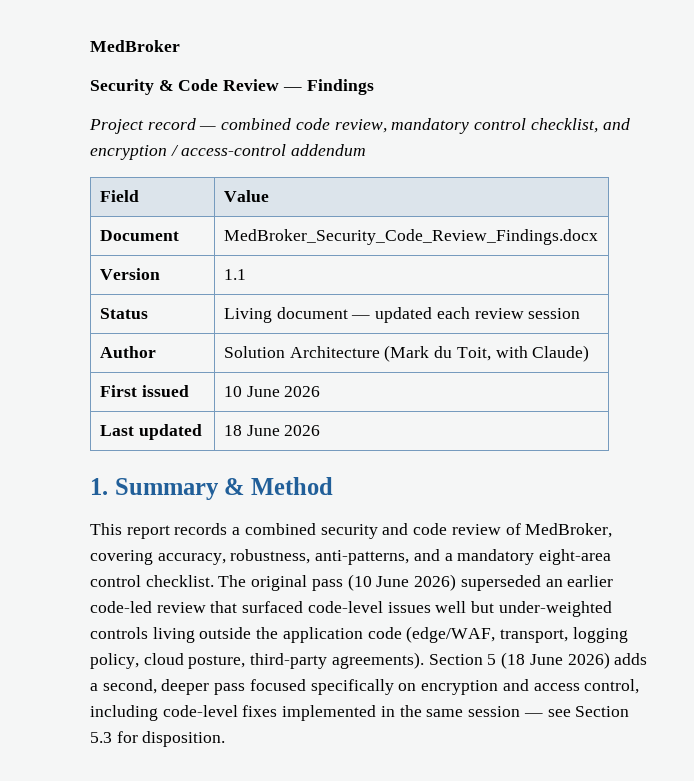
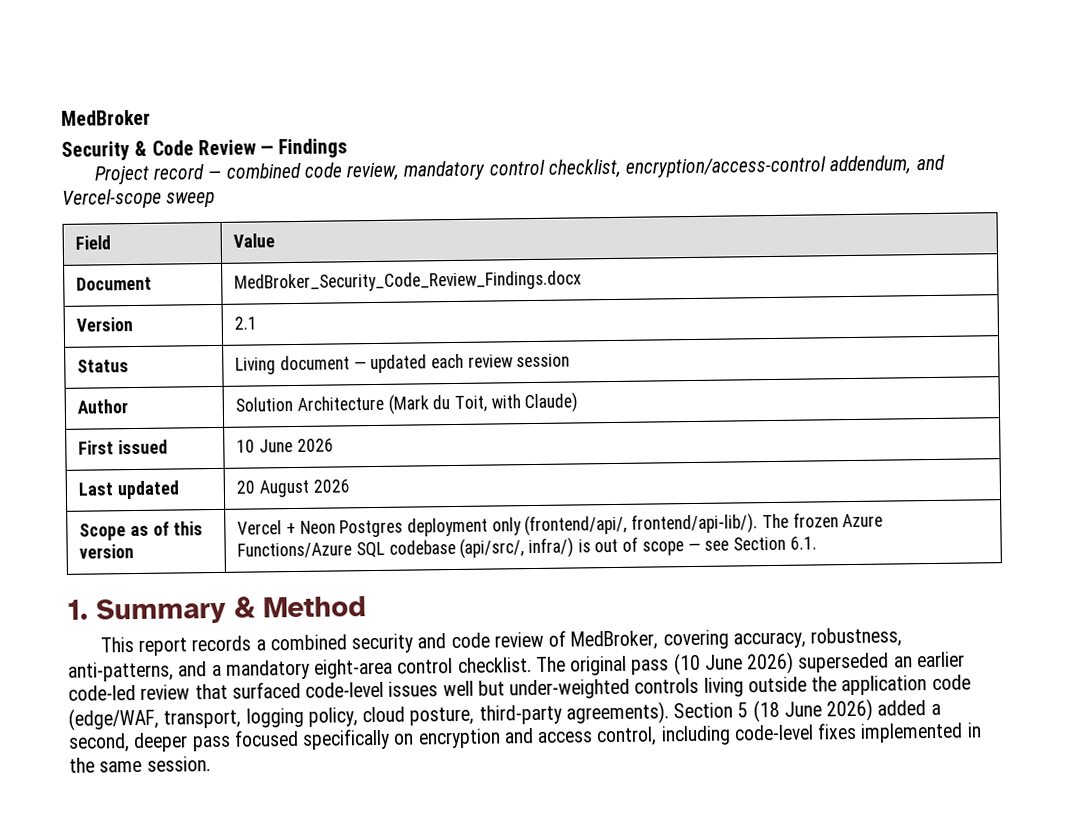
- Project record — combined code review, mandatory control checklist, and encryption / access-control addendum
+ Project record — combined code review, mandatory control checklist, encryption/access-control addendum, and Vercel-scope sweep
- Version | 1.1
+ Version | 2.1
- Last updated | 18 June 2026
+ Last updated | 20 August 2026
+ Scope as of this version | Vercel + Neon Postgres deployment only (frontend/api/, frontend/api-lib/). The frozen Azure Functions/Azure SQL codebase (api/src/, infra/) is out of scope — see Section 6.1.
- Section 5 (18 June 2026) adds a second, deeper pass focused specifically on encryption and access control, including code-level fixes implemented in the same session — see Section 5.3 for disposition.
+ Section 5 (18 June 2026) added a second, deeper pass focused specifically on encryption and access control, including code-level fixes implemented in the same session.

